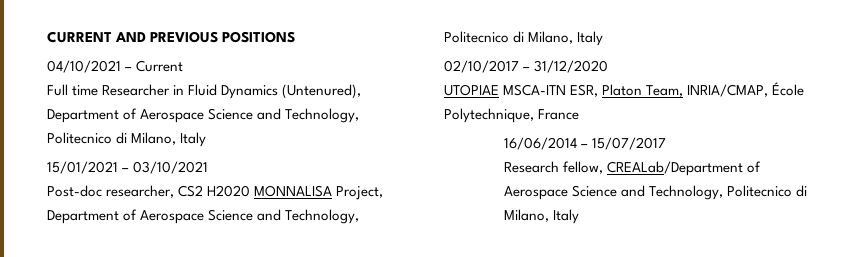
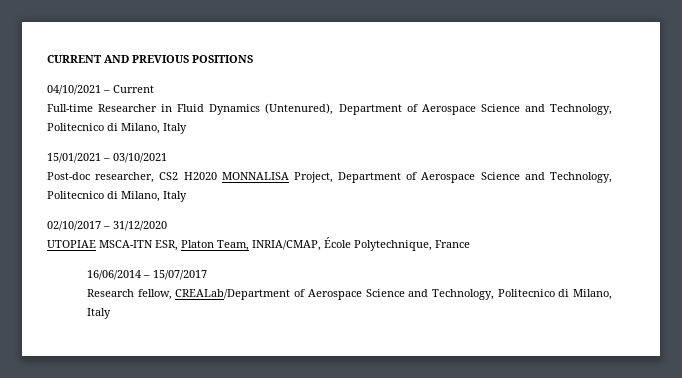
- Full time Researcher in Fluid Dynamics (Untenured), Department of Aerospace Science and Technology, Politecnico di Milano, Italy
+ Full-time Researcher in Fluid Dynamics (Untenured), Department of Aerospace Science and Technology, Politecnico di Milano, Italy

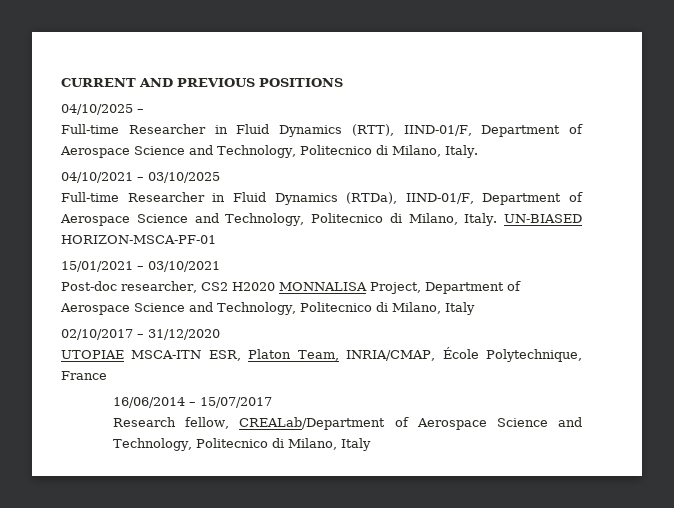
- 04/10/2021 – Current
- Full-time Researcher in Fluid Dynamics (Untenured), Department of Aerospace Science and Technology, Politecnico di Milano, Italy
+ 04/10/2025 –
+ Full-time Researcher in Fluid Dynamics (RTT), IIND-01/F, Department of Aerospace Science and Technology, Politecnico di Milano, Italy.
+ 04/10/2021 – 03/10/2025
+ Full-time Researcher in Fluid Dynamics (RTDa), IIND-01/F, Department of Aerospace Science and Technology, Politecnico di Milano, Italy. UN-BIASED HORIZON-MSCA-PF-01

